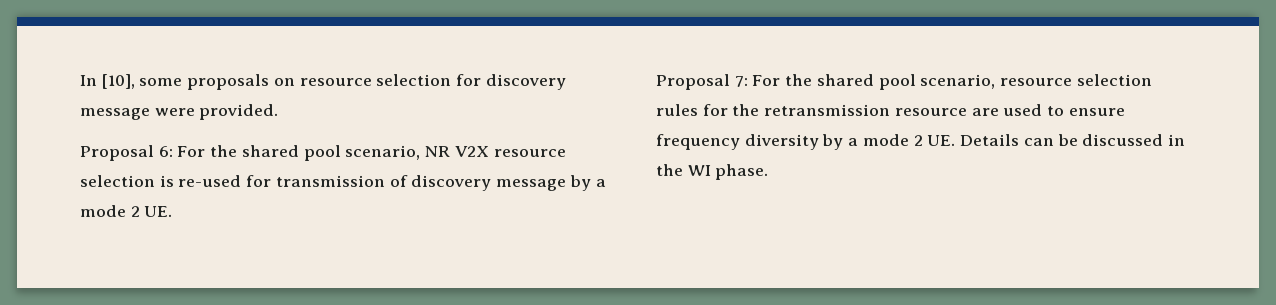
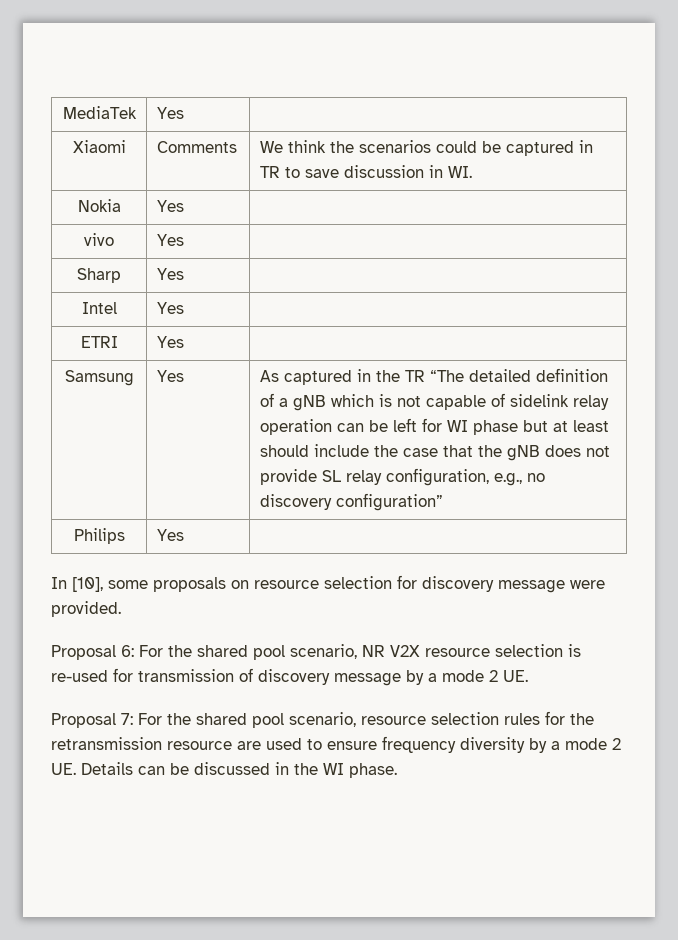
+ MediaTek | Yes |
+ Xiaomi | Comments | We think the scenarios could be captured in TR to save discussion in WI.
+ Nokia | Yes |
+ vivo | Yes |
+ Sharp | Yes |
+ Intel | Yes |
+ ETRI | Yes |
+ Samsung | Yes | As captured in the TR “The detailed definition of a gNB which is not capable of sidelink relay operation can be left for WI phase but at least should include the case that the gNB does not provide SL relay configuration, e.g., no discovery configuration”
+ Philips | Yes |

